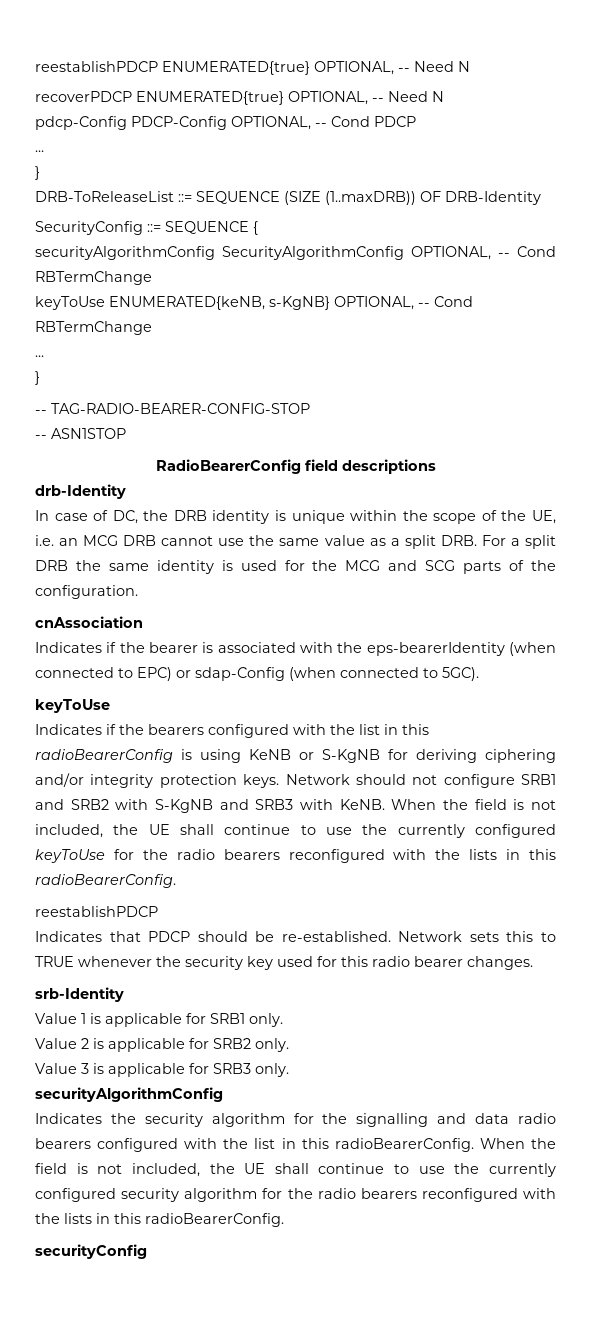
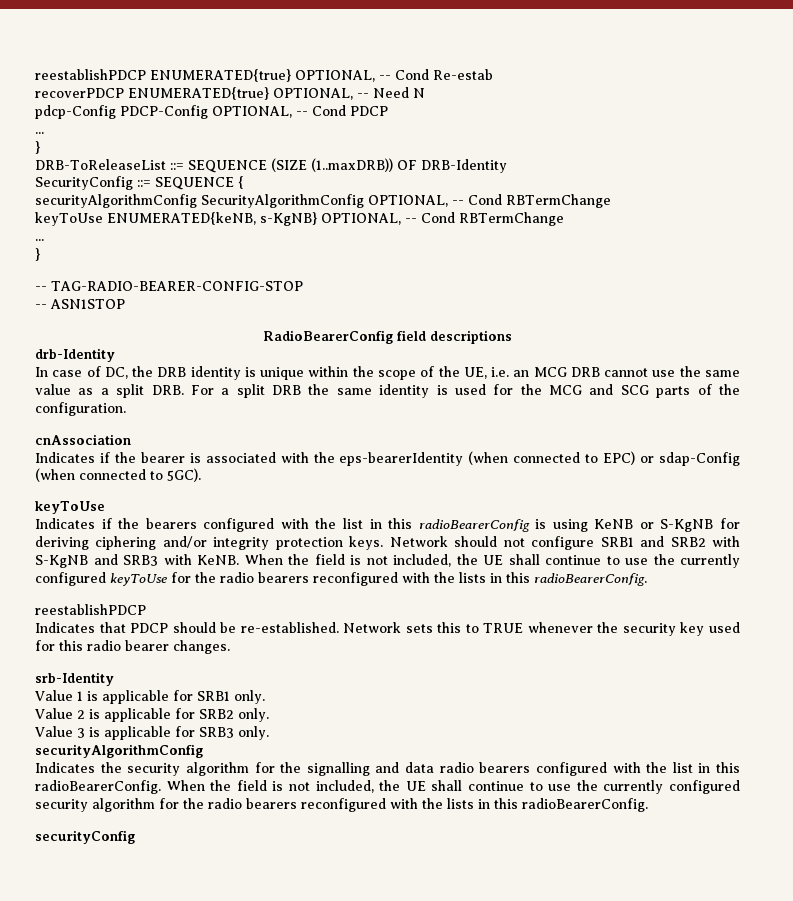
- reestablishPDCP ENUMERATED{true} OPTIONAL, -- Need N
+ reestablishPDCP ENUMERATED{true} OPTIONAL, -- Cond Re-estab

